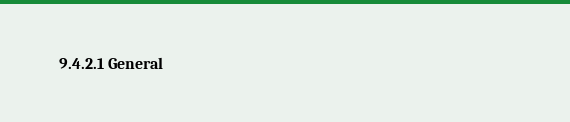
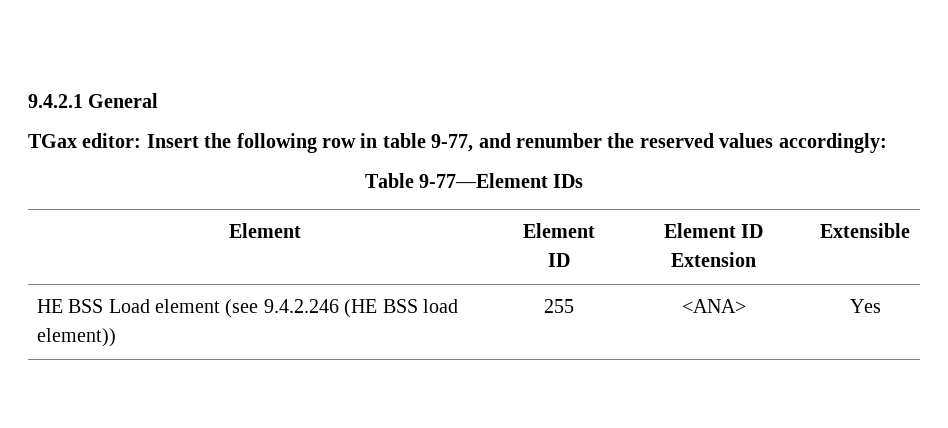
+ TGax editor: Insert the following row in table 9-77, and renumber the reserved values accordingly:
+ Table 9-77—Element IDs
+ Element | Element ID | Element ID Extension | Extensible
+ HE BSS Load element (see 9.4.2.246 (HE BSS load element)) | 255 | <ANA> | Yes

